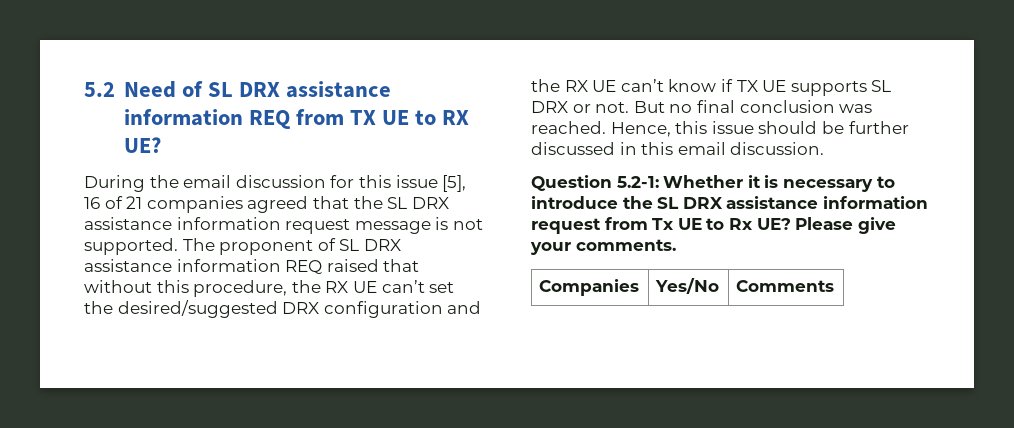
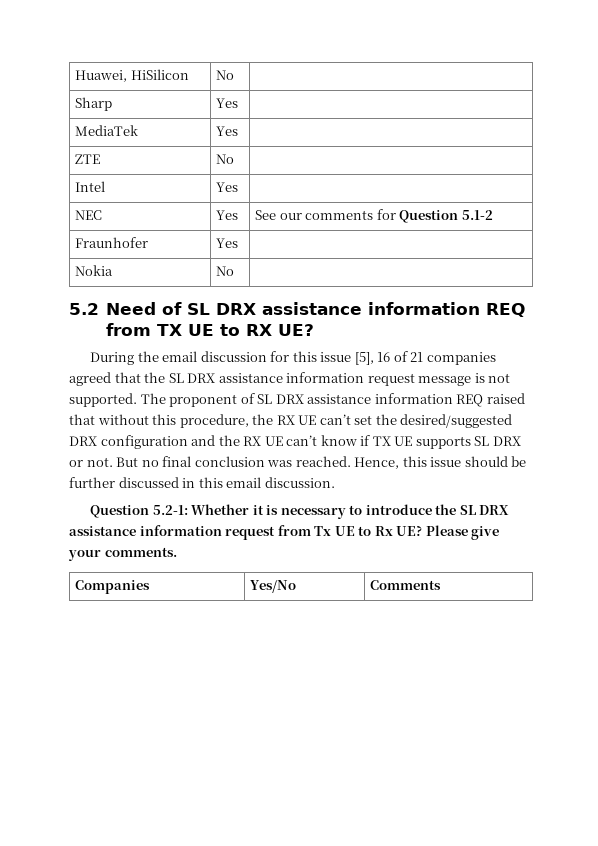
+ Huawei, HiSilicon | No |
+ Sharp | Yes |
+ MediaTek | Yes |
+ ZTE | No |
+ Intel | Yes |
+ NEC | Yes | See our comments for Question 5.1-2
+ Fraunhofer | Yes |
+ Nokia | No |

